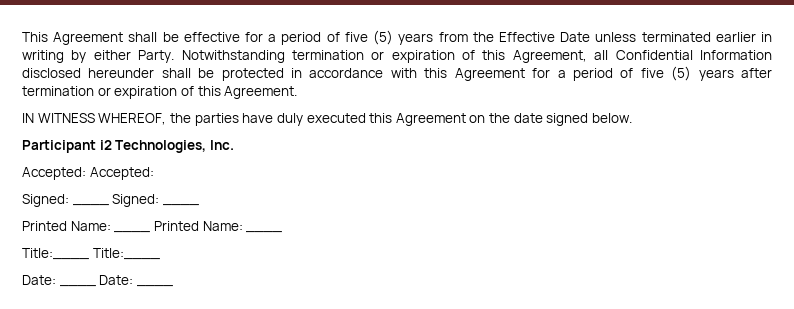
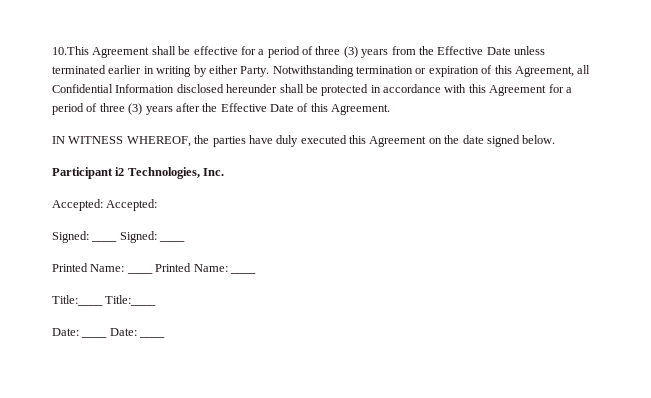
- This Agreement shall be effective for a period of five (5) years from the Effective Date unless terminated earlier in writing by either Party.
+ 10.This Agreement shall be effective for a period of three (3) years from the Effective Date unless terminated earlier in writing by either Party.
- Notwithstanding termination or expiration of this Agreement, all Confidential Information disclosed hereunder shall be protected in accordance with this Agreement for a period of five (5) years after termination or expiration of this Agreement.
+ Notwithstanding termination or expiration of this Agreement, all Confidential Information disclosed hereunder shall be protected in accordance with this Agreement for a period of three (3) years after the Effective Date of this Agreement.

